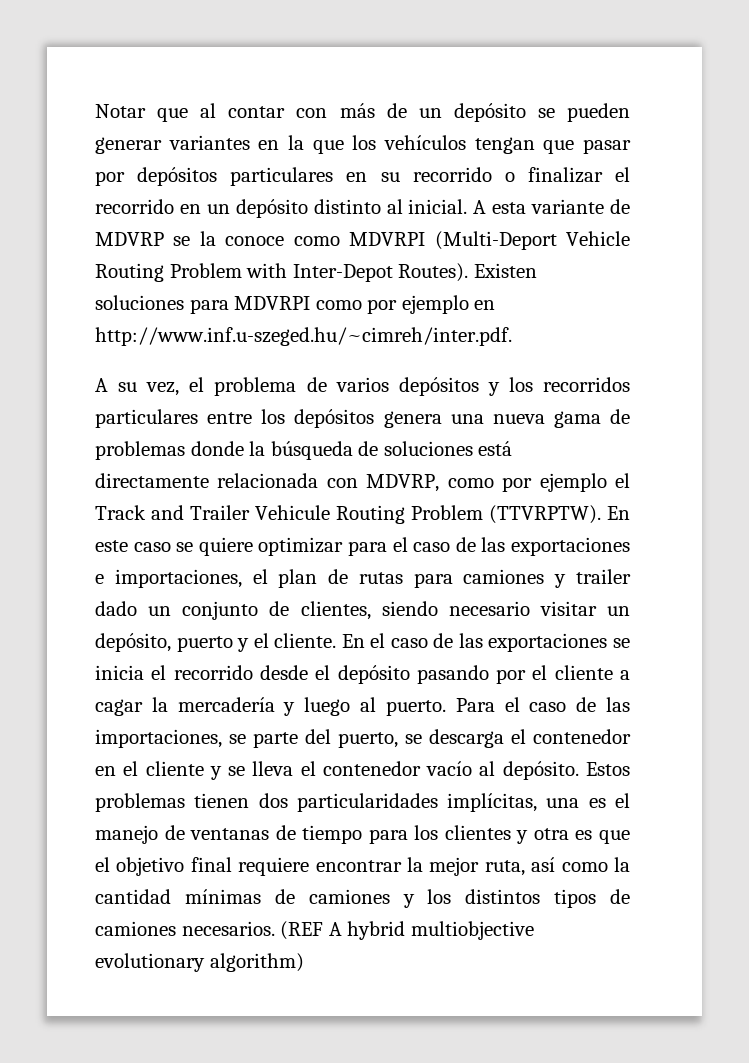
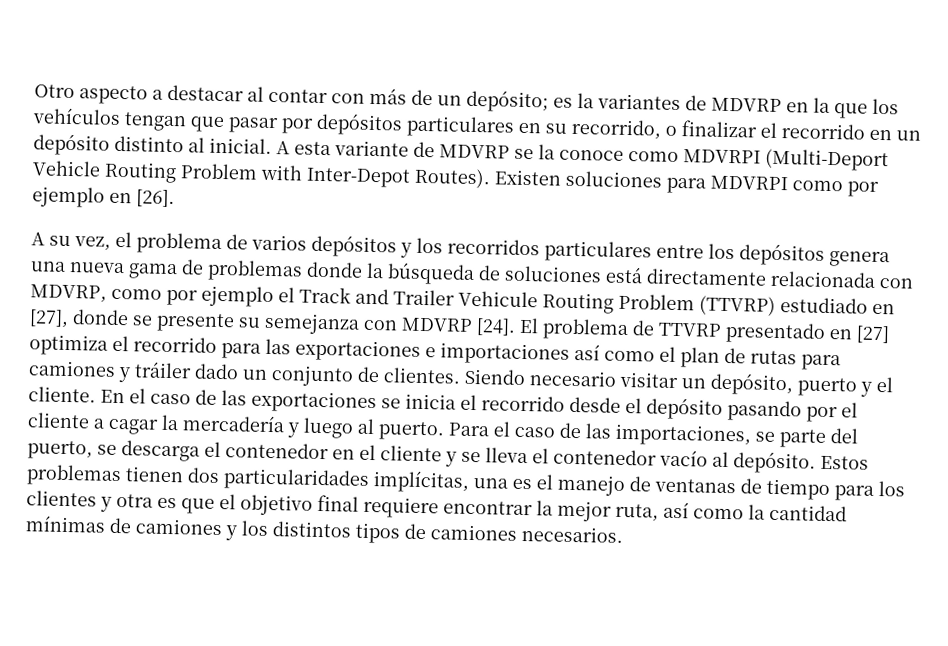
- Notar que al contar con más de un depósito se pueden generar variantes en la que los vehículos tengan que pasar por depósitos particulares en su recorrido o finalizar el recorrido en un depósito distinto al inicial.
+ Otro aspecto a destacar al contar con más de un depósito; es la variantes de MDVRP en la que los vehículos tengan que pasar por depósitos particulares en su recorrido, o finalizar el recorrido en un depósito distinto al inicial.
- Existen soluciones para MDVRPI como por ejemplo en http://www.inf.u-szeged.hu/~cimreh/inter.pdf.
+ Existen soluciones para MDVRPI como por ejemplo en [26].
- A su vez, el problema de varios depósitos y los recorridos particulares entre los depósitos genera una nueva gama de problemas donde la búsqueda de soluciones está directamente relacionada con MDVRP, como por ejemplo el Track and Trailer Vehicule Routing Problem (TTVRPTW). En este caso se quiere optimizar para el caso de las exportaciones e importaciones, el plan de rutas para camiones y trailer dado un conjunto de clientes, siendo necesario visitar un depósito, puerto y el cliente.
+ A su vez, el problema de varios depósitos y los recorridos particulares entre los depósitos genera una nueva gama de problemas donde la búsqueda de soluciones está directamente relacionada con MDVRP, como por ejemplo el Track and Trailer Vehicule Routing Problem (TTVRP) estudiado en [27], donde se presente su semejanza con MDVRP [24]. El problema de TTVRP presentado en [27] optimiza el recorrido para las exportaciones e importaciones así como el plan de rutas para camiones y tráiler dado un conjunto de clientes. Siendo necesario visitar un depósito, puerto y el cliente.
- (REF A hybrid multiobjective evolutionary algorithm)

